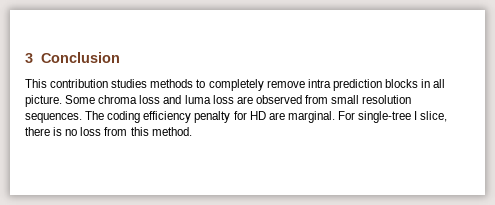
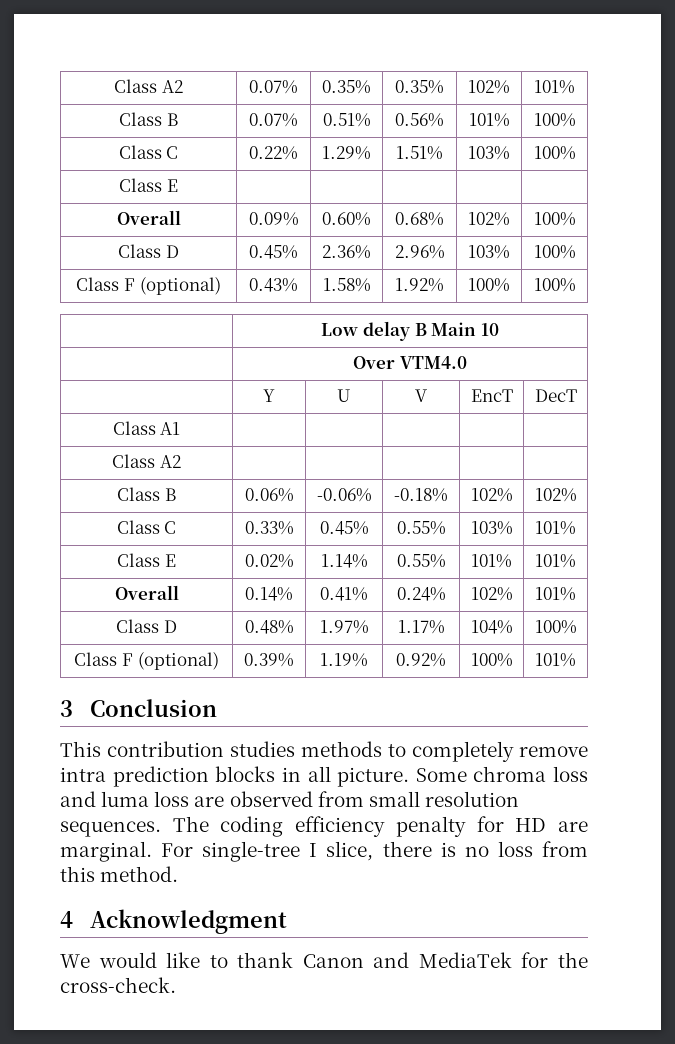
+ Class A2 | 0.07% | 0.35% | 0.35% | 102% | 101%
+ Class B | 0.07% | 0.51% | 0.56% | 101% | 100%
+ Class C | 0.22% | 1.29% | 1.51% | 103% | 100%
+ Class E | | | | |
+ Overall | 0.09% | 0.60% | 0.68% | 102% | 100%
+ Class D | 0.45% | 2.36% | 2.96% | 103% | 100%
+ Class F (optional) | 0.43% | 1.58% | 1.92% | 100% | 100%
+ | Low delay B Main 10
+ | Over VTM4.0
+ | Y | U | V | EncT | DecT
+ Class A1 | | | | |
+ Class A2 | | | | |
+ Class B | 0.06% | -0.06% | -0.18% | 102% | 102%
+ Class C | 0.33% | 0.45% | 0.55% | 103% | 101%
+ Class E | 0.02% | 1.14% | 0.55% | 101% | 101%
+ Overall | 0.14% | 0.41% | 0.24% | 102% | 101%
+ Class D | 0.48% | 1.97% | 1.17% | 104% | 100%
+ Class F (optional) | 0.39% | 1.19% | 0.92% | 100% | 101%
+ 4 Acknowledgment
+ We would like to thank Canon and MediaTek for the cross-check.

